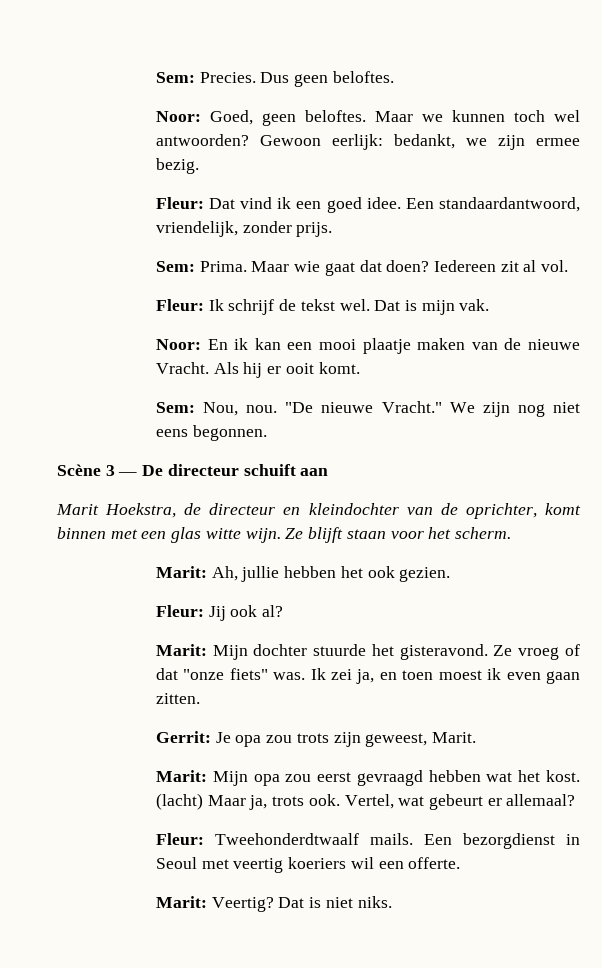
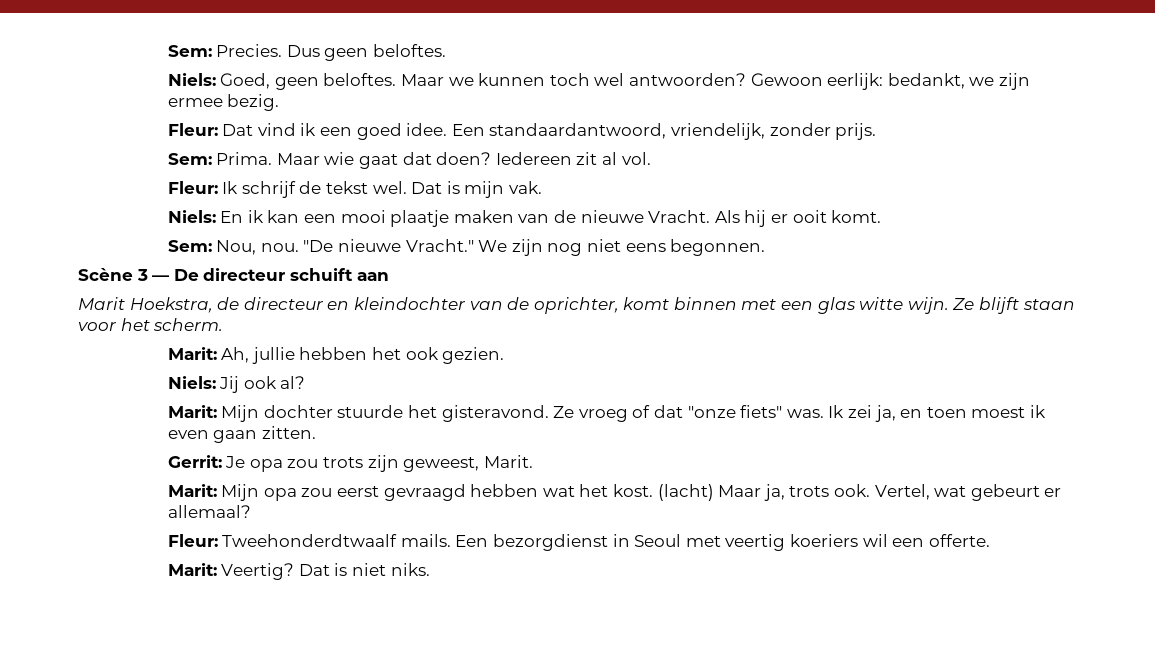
- Noor: Goed, geen beloftes.
+ Niels: Goed, geen beloftes.
- Noor: En ik kan een mooi plaatje maken van de nieuwe Vracht.
+ Niels: En ik kan een mooi plaatje maken van de nieuwe Vracht.
- Fleur: Jij ook al?
+ Niels: Jij ook al?

